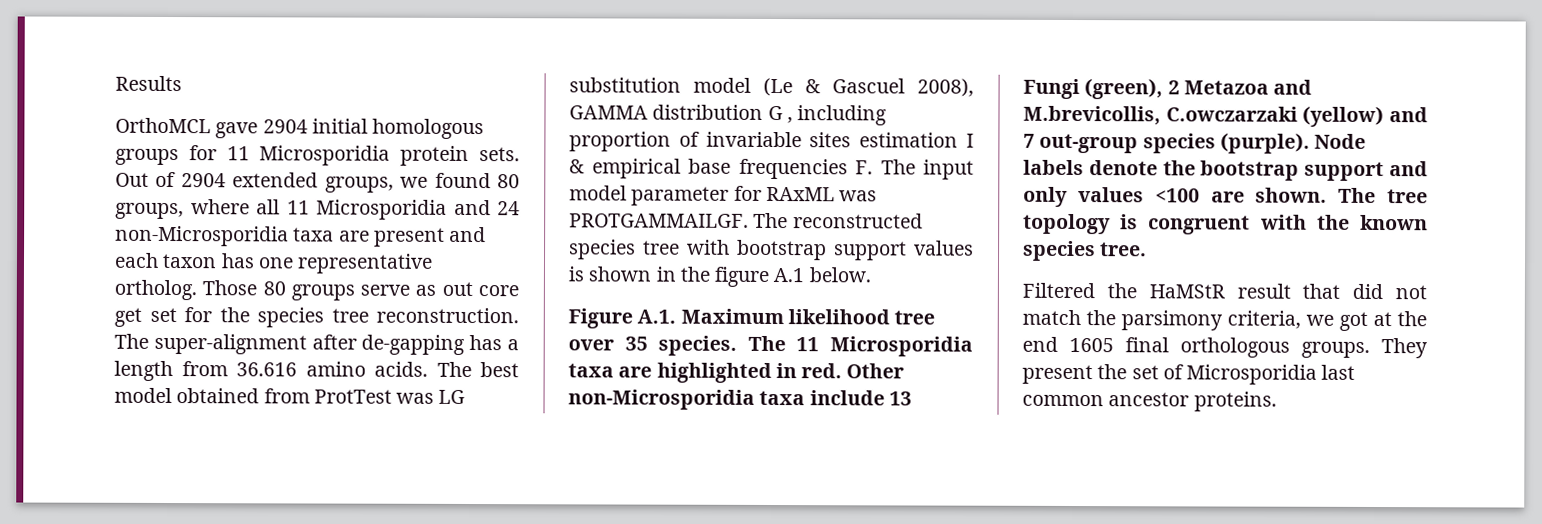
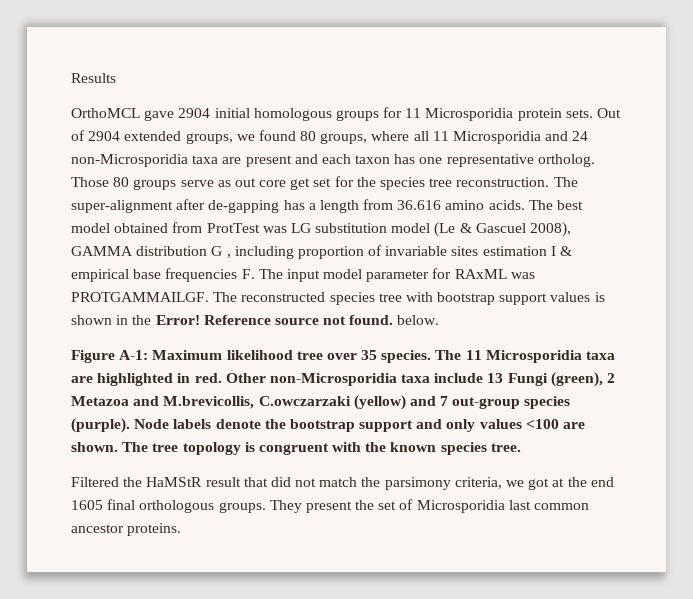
- The reconstructed species tree with bootstrap support values is shown in the figure A.1 below.
+ The reconstructed species tree with bootstrap support values is shown in the Error! Reference source not found. below.
- Figure A.1. Maximum likelihood tree over 35 species.
+ Figure A-1: Maximum likelihood tree over 35 species.

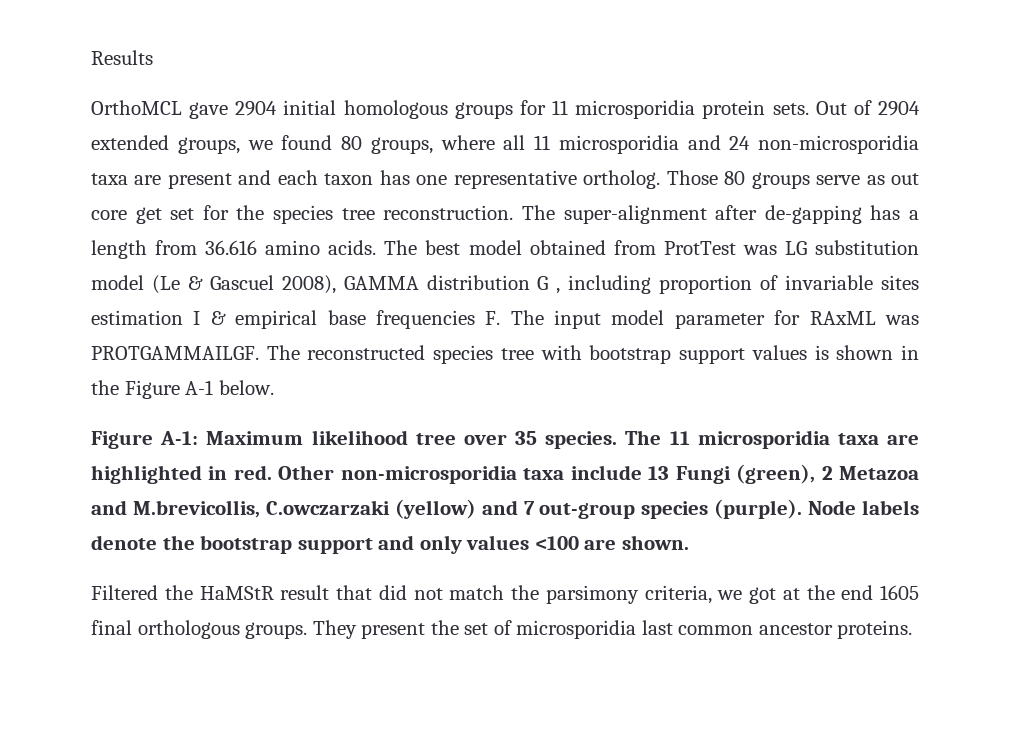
- OrthoMCL gave 2904 initial homologous groups for 11 Microsporidia protein sets.
+ OrthoMCL gave 2904 initial homologous groups for 11 microsporidia protein sets.
- Out of 2904 extended groups, we found 80 groups, where all 11 Microsporidia and 24 non-Microsporidia taxa are present and each taxon has one representative ortholog.
+ Out of 2904 extended groups, we found 80 groups, where all 11 microsporidia and 24 non-microsporidia taxa are present and each taxon has one representative ortholog.
- The reconstructed species tree with bootstrap support values is shown in the Error! Reference source not found. below.
+ The reconstructed species tree with bootstrap support values is shown in the Figure A-1 below.
- The 11 Microsporidia taxa are highlighted in red.
+ The 11 microsporidia taxa are highlighted in red.
- Other non-Microsporidia taxa include 13 Fungi (green), 2 Metazoa and M.brevicollis, C.owczarzaki (yellow) and 7 out-group species (purple).
+ Other non-microsporidia taxa include 13 Fungi (green), 2 Metazoa and M.brevicollis, C.owczarzaki (yellow) and 7 out-group species (purple).
- The tree topology is congruent with the known species tree.
- They present the set of Microsporidia last common ancestor proteins.
+ They present the set of microsporidia last common ancestor proteins.

